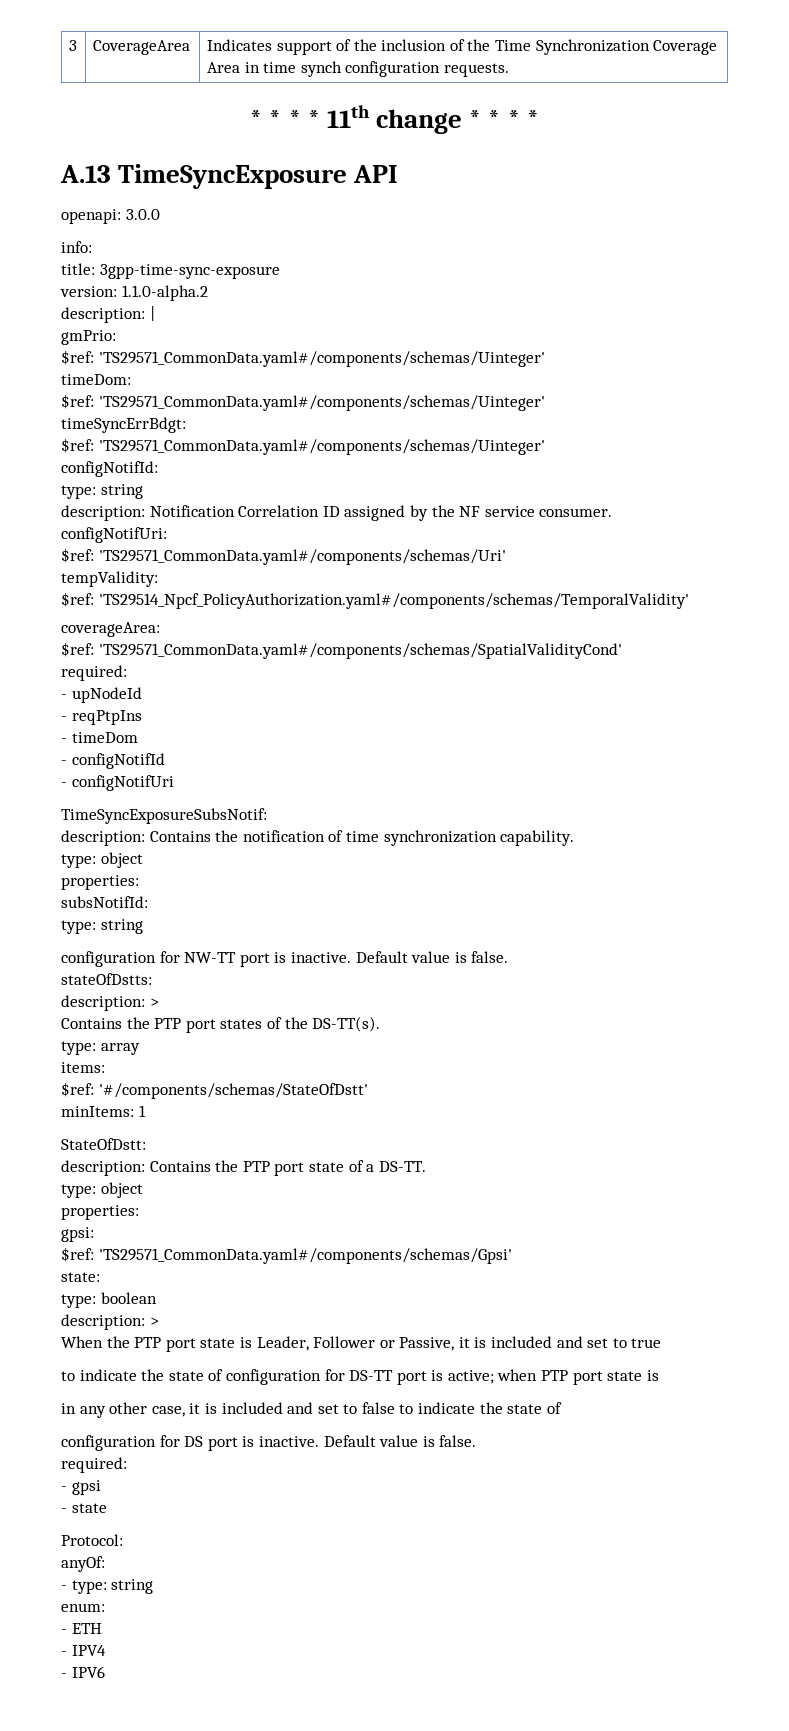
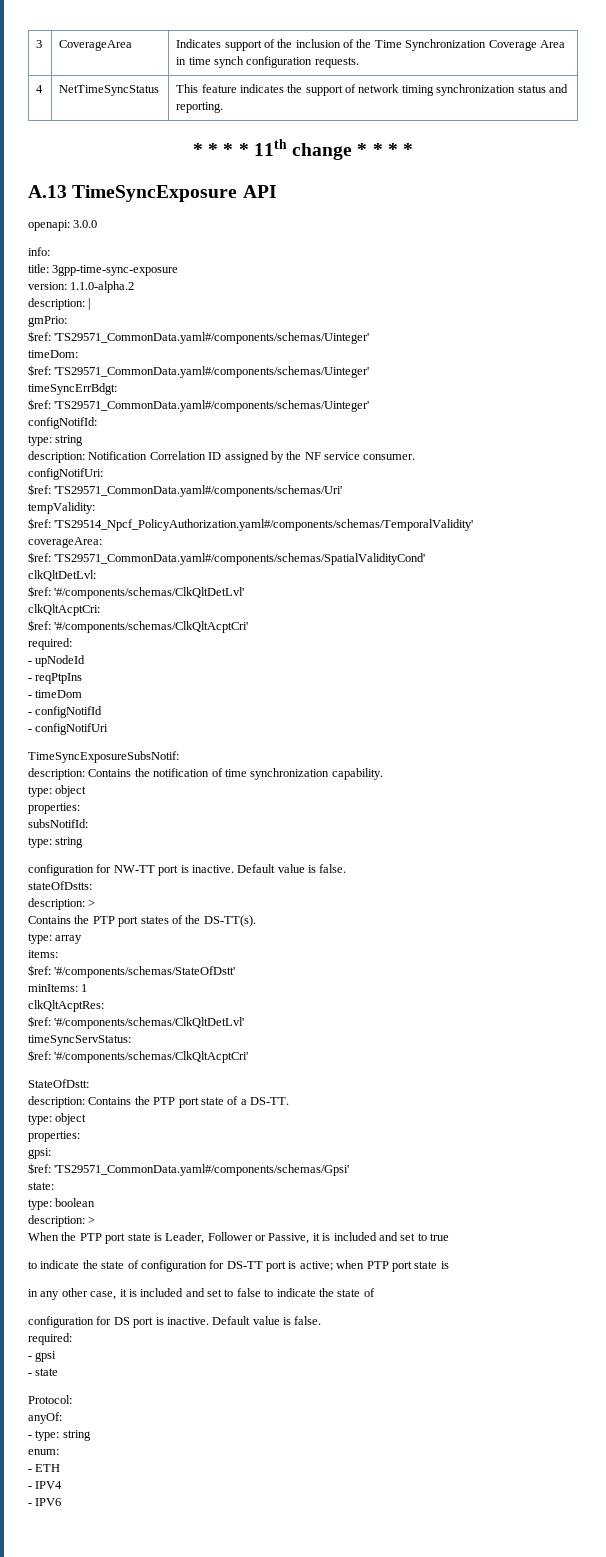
+ 4 | NetTimeSyncStatus | This feature indicates the support of network timing synchronization status and reporting.
+ clkQltDetLvl:
+ $ref: '#/components/schemas/ClkQltDetLvl'
+ clkQltAcptCri:
+ $ref: '#/components/schemas/ClkQltAcptCri'
+ clkQltAcptRes:
+ $ref: '#/components/schemas/ClkQltDetLvl'
+ timeSyncServStatus:
+ $ref: '#/components/schemas/ClkQltAcptCri'

